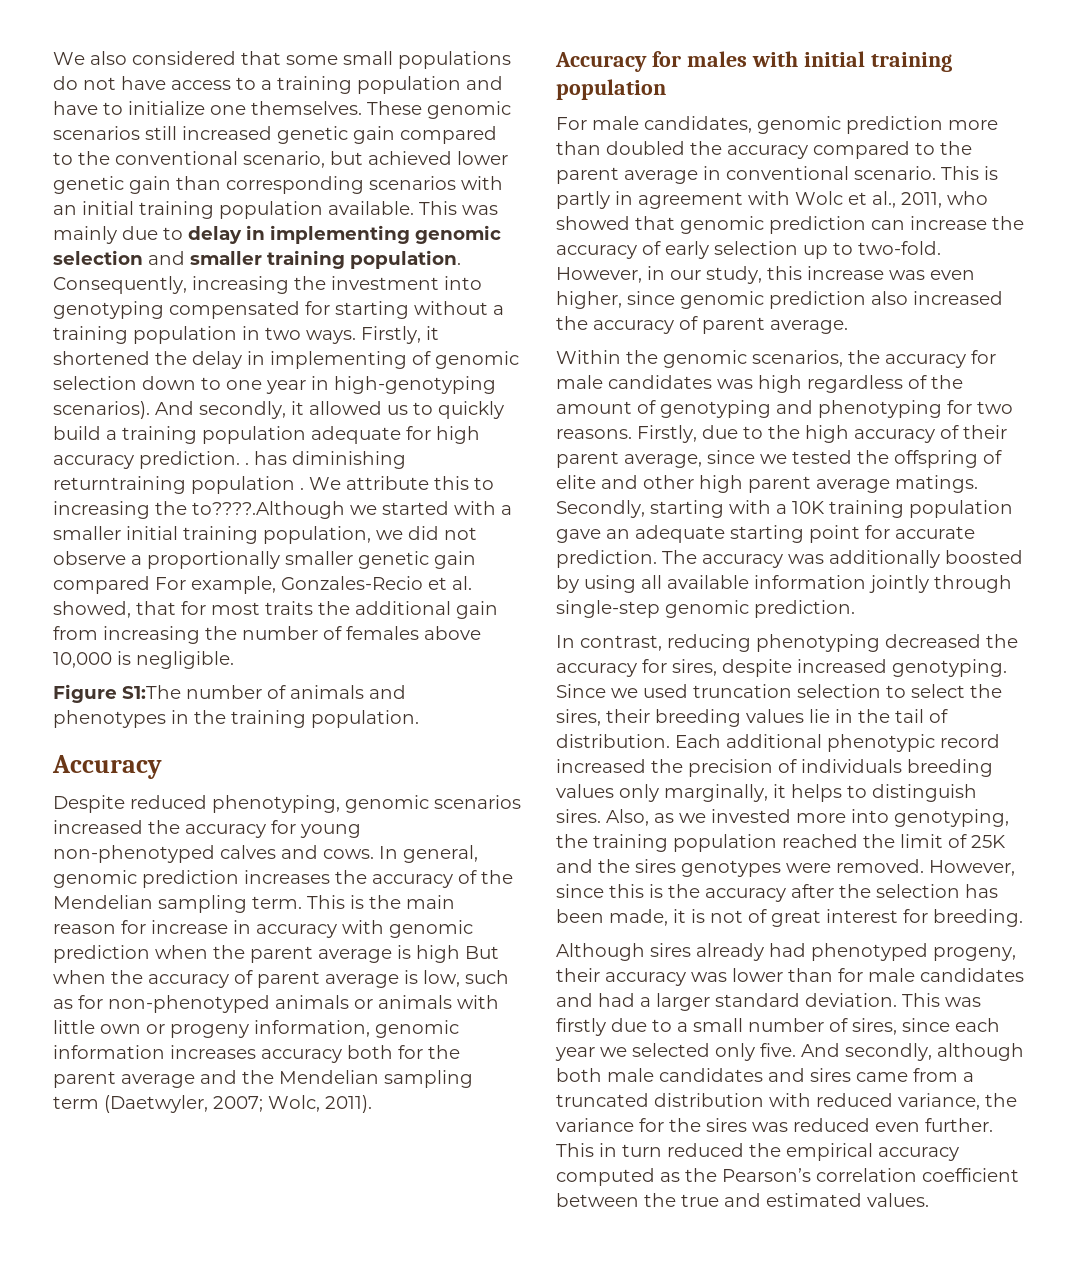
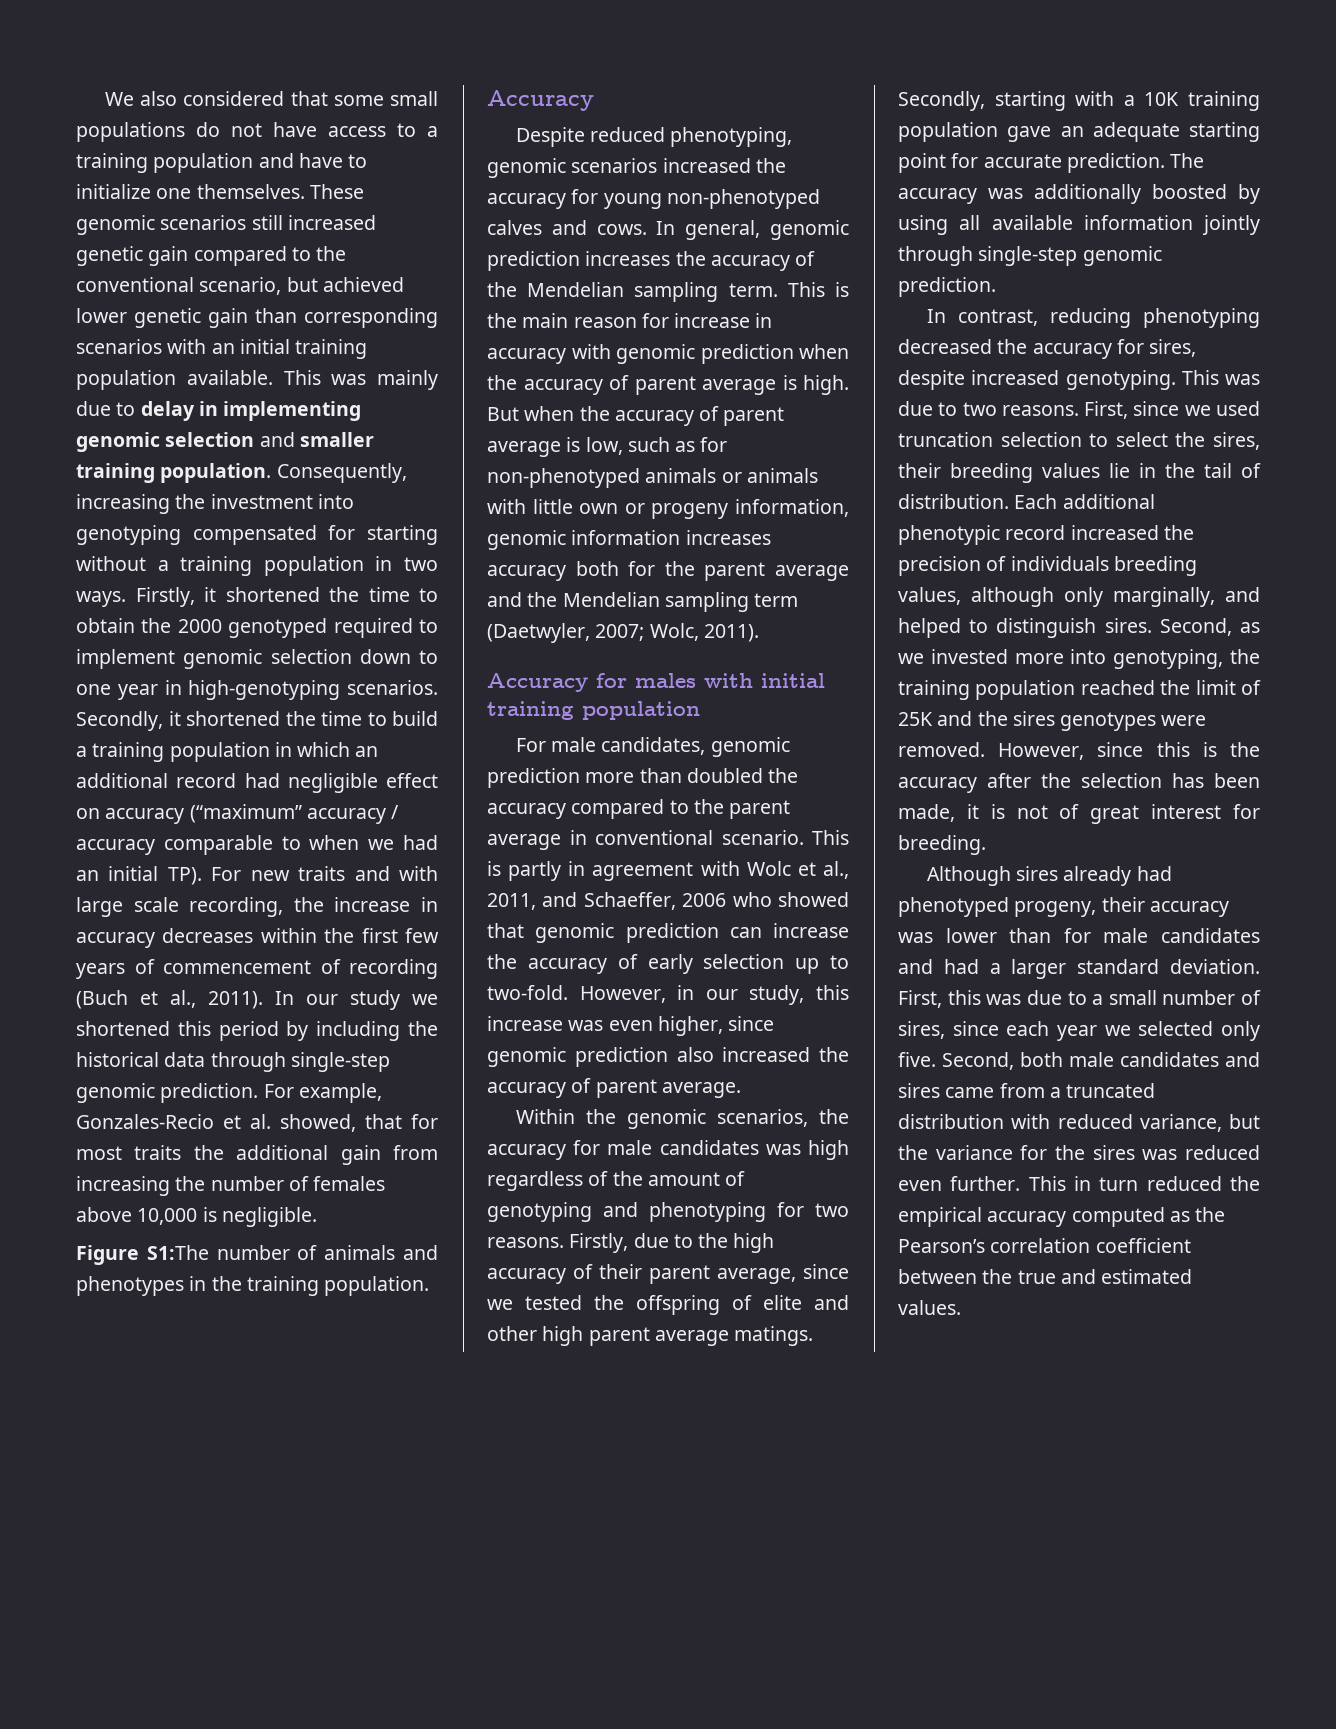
- Firstly, it shortened the delay in implementing of genomic selection down to one year in high-genotyping scenarios). And secondly, it allowed us to quickly build a training population adequate for high accuracy prediction. . has diminishing returntraining population . We attribute this to increasing the to????.Although we started with a smaller initial training population, we did not observe a proportionally smaller genetic gain compared For example, Gonzales-Recio et al. showed, that for most traits the additional gain from increasing the number of females above 10,000 is negligible.
+ Firstly, it shortened the time to obtain the 2000 genotyped required to implement genomic selection down to one year in high-genotyping scenarios. Secondly, it shortened the time to build a training population in which an additional record had negligible effect on accuracy (“maximum” accuracy / accuracy comparable to when we had an initial TP). For new traits and with large scale recording, the increase in accuracy decreases within the first few years of commencement of recording (Buch et al., 2011). In our study we shortened this period by including the historical data through single-step genomic prediction. For example, Gonzales-Recio et al. showed, that for most traits the additional gain from increasing the number of females above 10,000 is negligible.
- This is the main reason for increase in accuracy with genomic prediction when the parent average is high But when the accuracy of parent average is low, such as for non-phenotyped animals or animals with little own or progeny information, genomic information increases accuracy both for the parent average and the Mendelian sampling term (Daetwyler, 2007; Wolc, 2011).
+ This is the main reason for increase in accuracy with genomic prediction when the accuracy of parent average is high. But when the accuracy of parent average is low, such as for non-phenotyped animals or animals with little own or progeny information, genomic information increases accuracy both for the parent average and the Mendelian sampling term (Daetwyler, 2007; Wolc, 2011).
- This is partly in agreement with Wolc et al., 2011, who showed that genomic prediction can increase the accuracy of early selection up to two-fold.
+ This is partly in agreement with Wolc et al., 2011, and Schaeffer, 2006 who showed that genomic prediction can increase the accuracy of early selection up to two-fold.
- Since we used truncation selection to select the sires, their breeding values lie in the tail of distribution.
+ This was due to two reasons. First, since we used truncation selection to select the sires, their breeding values lie in the tail of distribution.
- Each additional phenotypic record increased the precision of individuals breeding values only marginally, it helps to distinguish sires.
+ Each additional phenotypic record increased the precision of individuals breeding values, although only marginally, and helped to distinguish sires.
- Also, as we invested more into genotyping, the training population reached the limit of 25K and the sires genotypes were removed.
+ Second, as we invested more into genotyping, the training population reached the limit of 25K and the sires genotypes were removed.
- This was firstly due to a small number of sires, since each year we selected only five.
+ First, this was due to a small number of sires, since each year we selected only five.
- And secondly, although both male candidates and sires came from a truncated distribution with reduced variance, the variance for the sires was reduced even further.
+ Second, both male candidates and sires came from a truncated distribution with reduced variance, but the variance for the sires was reduced even further.

